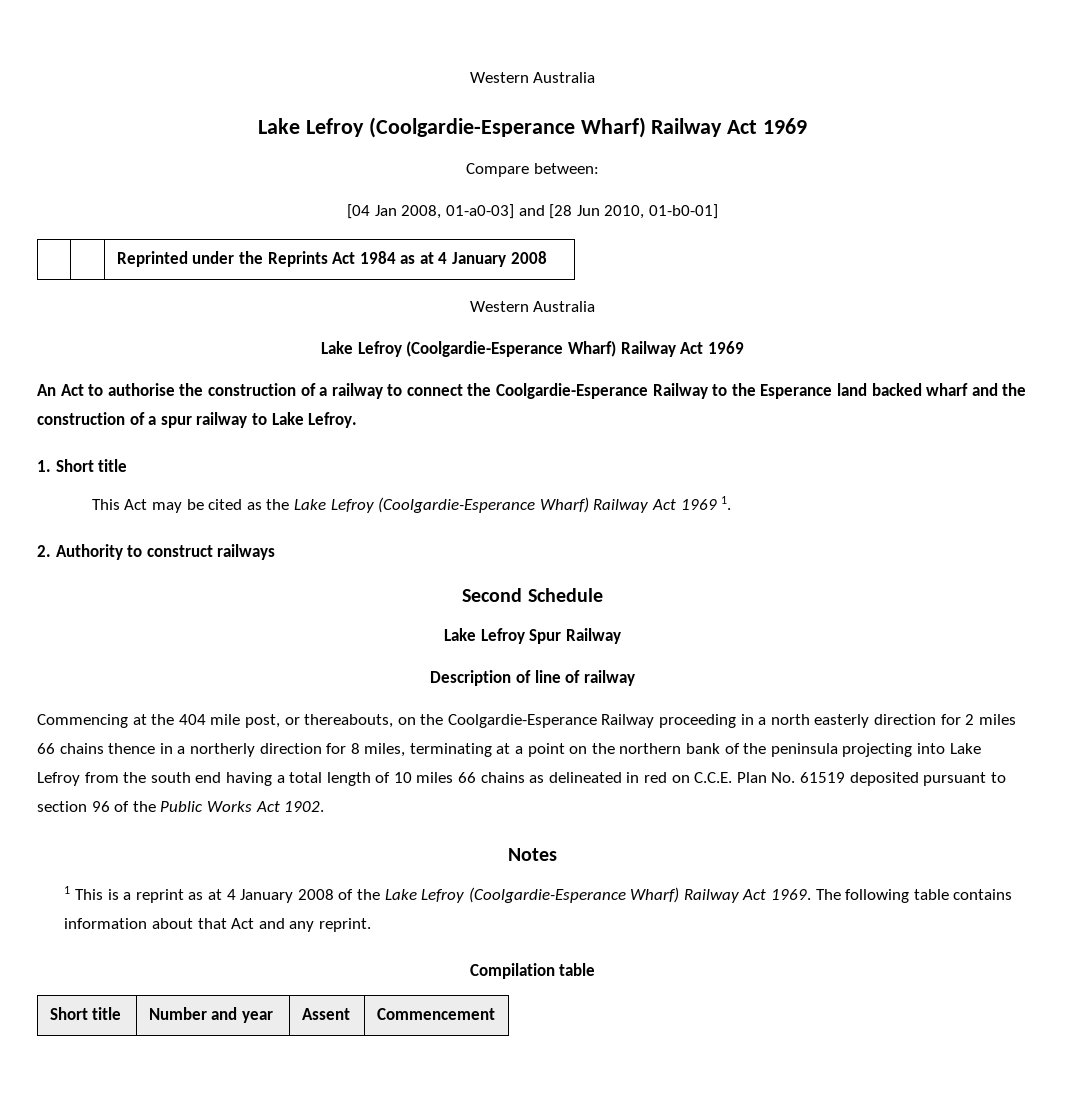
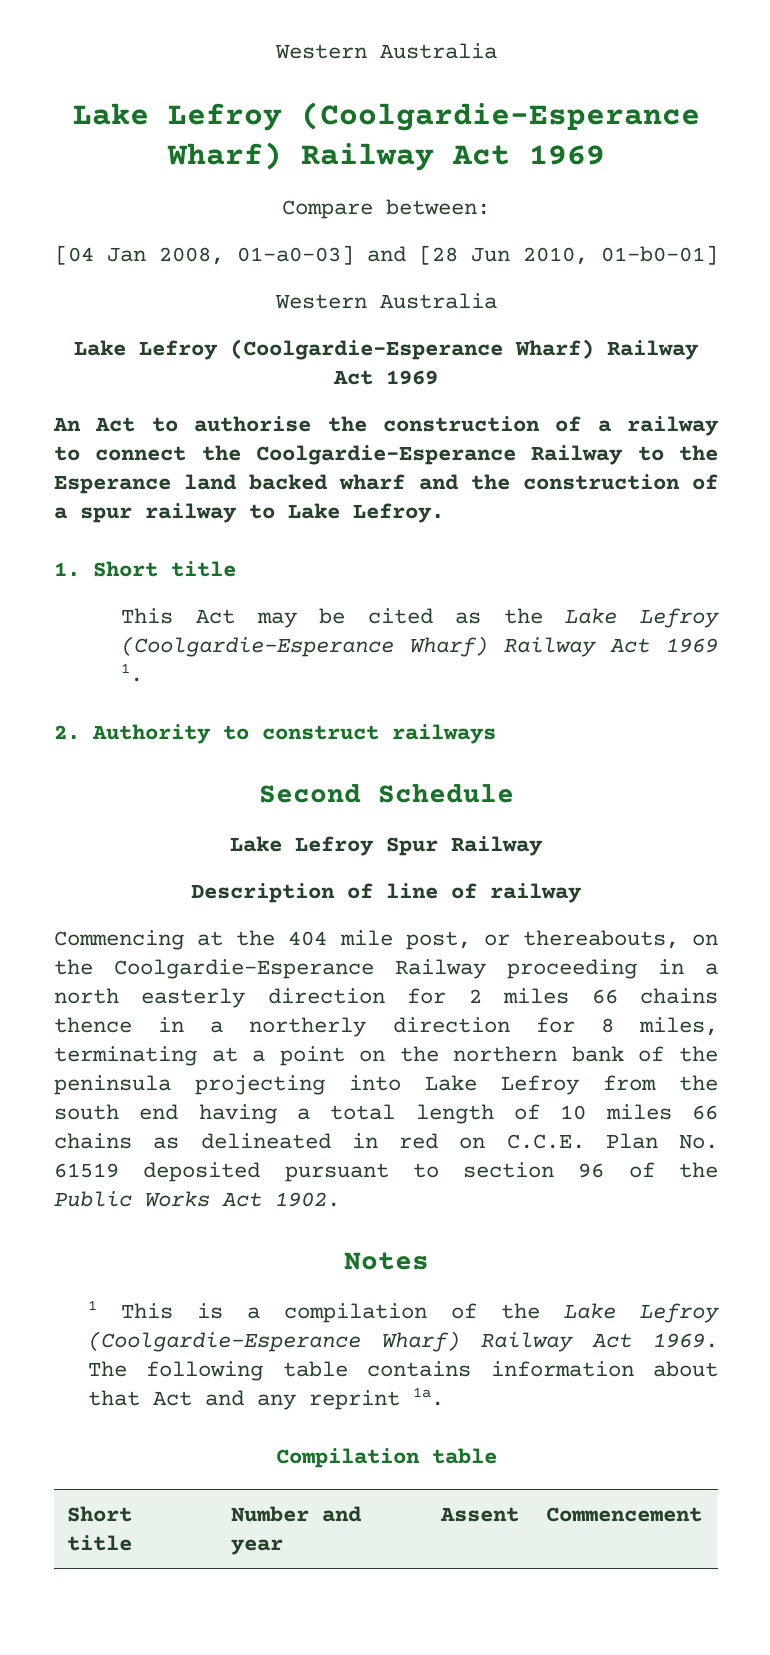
- | | Reprinted under the Reprints Act 1984 as at 4 January 2008
- 1 This is a reprint as at 4 January 2008 of the Lake Lefroy (Coolgardie-Esperance Wharf) Railway Act 1969.
+ 1 This is a compilation of the Lake Lefroy (Coolgardie-Esperance Wharf) Railway Act 1969.
- The following table contains information about that Act and any reprint.
+ The following table contains information about that Act and any reprint 1a.

